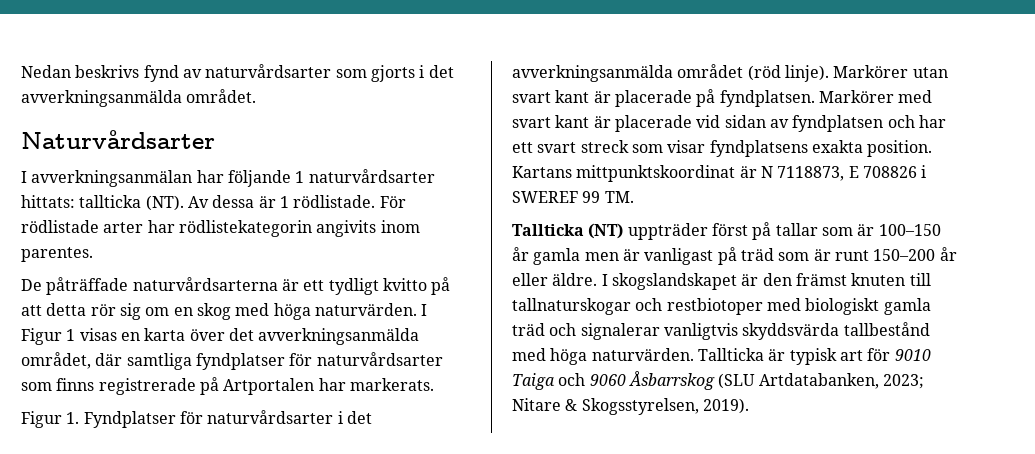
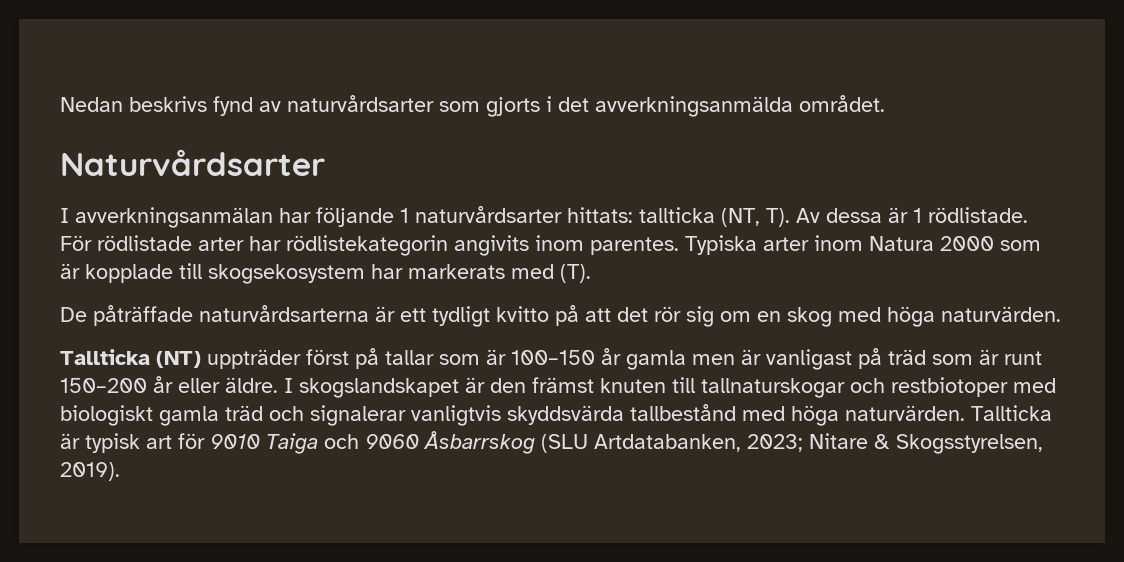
- I avverkningsanmälan har följande 1 naturvårdsarter hittats: tallticka (NT). Av dessa är 1 rödlistade.
+ I avverkningsanmälan har följande 1 naturvårdsarter hittats: tallticka (NT, T). Av dessa är 1 rödlistade.
+ Typiska arter inom Natura 2000 som är kopplade till skogsekosystem har markerats med (T).
- De påträffade naturvårdsarterna är ett tydligt kvitto på att detta rör sig om en skog med höga naturvärden. I Figur 1 visas en karta över det avverkningsanmälda området, där samtliga fyndplatser för naturvårdsarter som finns registrerade på Artportalen har markerats.
- Figur 1. Fyndplatser för naturvårdsarter i det avverkningsanmälda området (röd linje). Markörer utan svart kant är placerade på fyndplatsen. Markörer med svart kant är placerade vid sidan av fyndplatsen och har ett svart streck som visar fyndplatsens exakta position. Kartans mittpunktskoordinat är N 7118873, E 708826 i SWEREF 99 TM.
+ De påträffade naturvårdsarterna är ett tydligt kvitto på att det rör sig om en skog med höga naturvärden.

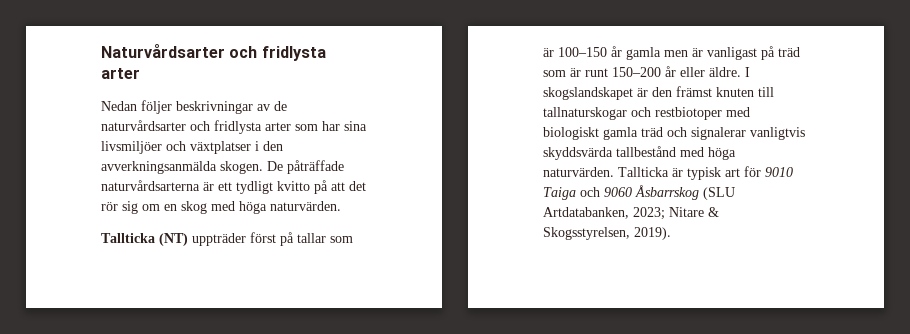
- Nedan beskrivs fynd av naturvårdsarter som gjorts i det avverkningsanmälda området.
- Naturvårdsarter
- I avverkningsanmälan har följande 1 naturvårdsarter hittats: tallticka (NT, T). Av dessa är 1 rödlistade. För rödlistade arter har rödlistekategorin angivits inom parentes. Typiska arter inom Natura 2000 som är kopplade till skogsekosystem har markerats med (T).
- De påträffade naturvårdsarterna är ett tydligt kvitto på att det rör sig om en skog med höga naturvärden.
+ Naturvårdsarter och fridlysta arter
+ Nedan följer beskrivningar av de naturvårdsarter och fridlysta arter som har sina livsmiljöer och växtplatser i den avverkningsanmälda skogen. De påträffade naturvårdsarterna är ett tydligt kvitto på att det rör sig om en skog med höga naturvärden.

